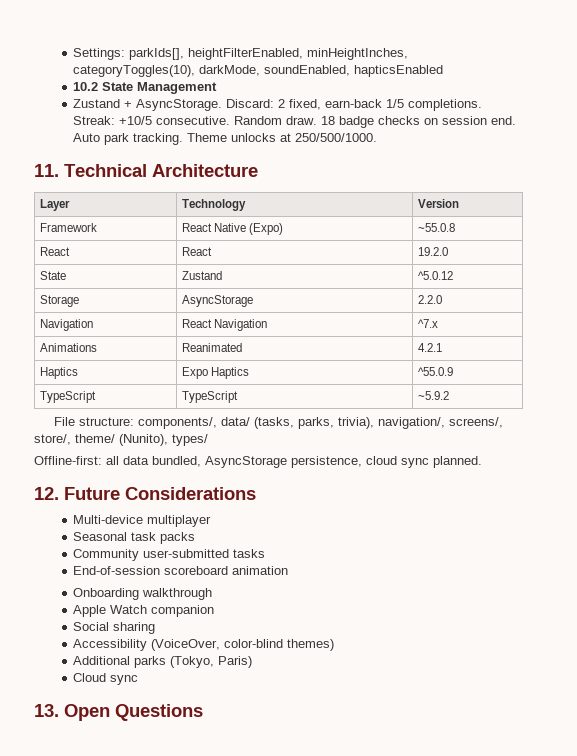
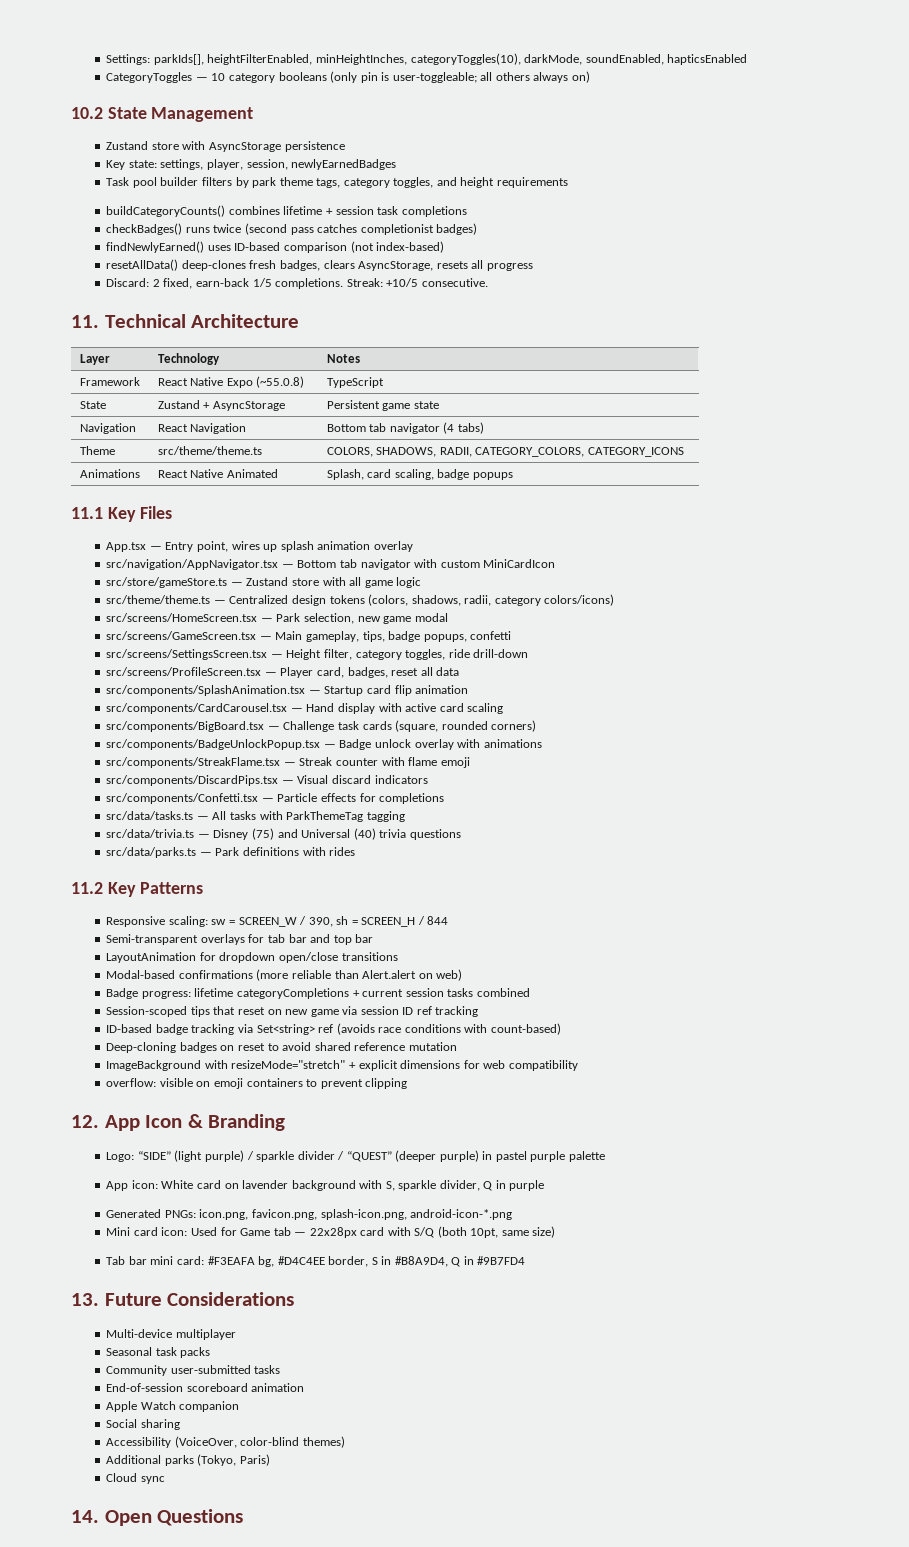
+ CategoryToggles — 10 category booleans (only pin is user-toggleable; all others always on)
  10.2 State Management
- Zustand + AsyncStorage. Discard: 2 fixed, earn-back 1/5 completions.
+ Zustand store with AsyncStorage persistence
+ Key state: settings, player, session, newlyEarnedBadges
+ Task pool builder filters by park theme tags, category toggles, and height requirements
+ buildCategoryCounts() combines lifetime + session task completions
+ checkBadges() runs twice (second pass catches completionist badges)
+ findNewlyEarned() uses ID-based comparison (not index-based)
+ resetAllData() deep-clones fresh badges, clears AsyncStorage, resets all progress
+ Discard: 2 fixed, earn-back 1/5 completions.
- Random draw. 18 badge checks on session end. Auto park tracking. Theme unlocks at 250/500/1000.
- Layer | Technology | Version
+ Layer | Technology | Notes
- Framework | React Native (Expo) | ~55.0.8
- React | React | 19.2.0
+ Framework | React Native Expo (~55.0.8) | TypeScript
- State | Zustand | ^5.0.12
- Storage | AsyncStorage | 2.2.0
+ State | Zustand + AsyncStorage | Persistent game state
- Navigation | React Navigation | ^7.x
- Animations | Reanimated | 4.2.1
- Haptics | Expo Haptics | ^55.0.9
- TypeScript | TypeScript | ~5.9.2
- File structure: components/, data/ (tasks, parks, trivia), navigation/, screens/, store/, theme/ (Nunito), types/
- Offline-first: all data bundled, AsyncStorage persistence, cloud sync planned.
- 12. Future Considerations
+ Navigation | React Navigation | Bottom tab navigator (4 tabs)
+ Theme | src/theme/theme.ts | COLORS, SHADOWS, RADII, CATEGORY_COLORS, CATEGORY_ICONS
+ Animations | React Native Animated | Splash, card scaling, badge popups
+ 11.1 Key Files
+ App.tsx — Entry point, wires up splash animation overlay
+ src/navigation/AppNavigator.tsx — Bottom tab navigator with custom MiniCardIcon
+ src/store/gameStore.ts — Zustand store with all game logic
+ src/theme/theme.ts — Centralized design tokens (colors, shadows, radii, category colors/icons)
+ src/screens/HomeScreen.tsx — Park selection, new game modal
+ src/screens/GameScreen.tsx — Main gameplay, tips, badge popups, confetti
+ src/screens/SettingsScreen.tsx — Height filter, category toggles, ride drill-down
+ src/screens/ProfileScreen.tsx — Player card, badges, reset all data
+ src/components/SplashAnimation.tsx — Startup card flip animation
+ src/components/CardCarousel.tsx — Hand display with active card scaling
+ src/components/BigBoard.tsx — Challenge task cards (square, rounded corners)
+ src/components/BadgeUnlockPopup.tsx — Badge unlock overlay with animations
+ src/components/StreakFlame.tsx — Streak counter with flame emoji
+ src/components/DiscardPips.tsx — Visual discard indicators
+ src/components/Confetti.tsx — Particle effects for completions
+ src/data/tasks.ts — All tasks with ParkThemeTag tagging
+ src/data/trivia.ts — Disney (75) and Universal (40) trivia questions
+ src/data/parks.ts — Park definitions with rides
+ 11.2 Key Patterns
+ Responsive scaling: sw = SCREEN_W / 390, sh = SCREEN_H / 844
+ Semi-transparent overlays for tab bar and top bar
+ LayoutAnimation for dropdown open/close transitions
+ Modal-based confirmations (more reliable than Alert.alert on web)
+ Badge progress: lifetime categoryCompletions + current session tasks combined
+ Session-scoped tips that reset on new game via session ID ref tracking
+ ID-based badge tracking via Set<string> ref (avoids race conditions with count-based)
+ Deep-cloning badges on reset to avoid shared reference mutation
+ ImageBackground with resizeMode="stretch" + explicit dimensions for web compatibility
+ overflow: visible on emoji containers to prevent clipping
+ 12. App Icon & Branding
+ Logo: “SIDE” (light purple) / sparkle divider / “QUEST” (deeper purple) in pastel purple palette
+ App icon: White card on lavender background with S, sparkle divider, Q in purple
+ Generated PNGs: icon.png, favicon.png, splash-icon.png, android-icon-*.png
+ Mini card icon: Used for Game tab — 22x28px card with S/Q (both 10pt, same size)
+ Tab bar mini card: #F3EAFA bg, #D4C4EE border, S in #B8A9D4, Q in #9B7FD4
+ 13. Future Considerations
- Onboarding walkthrough
- 13. Open Questions
+ 14. Open Questions

